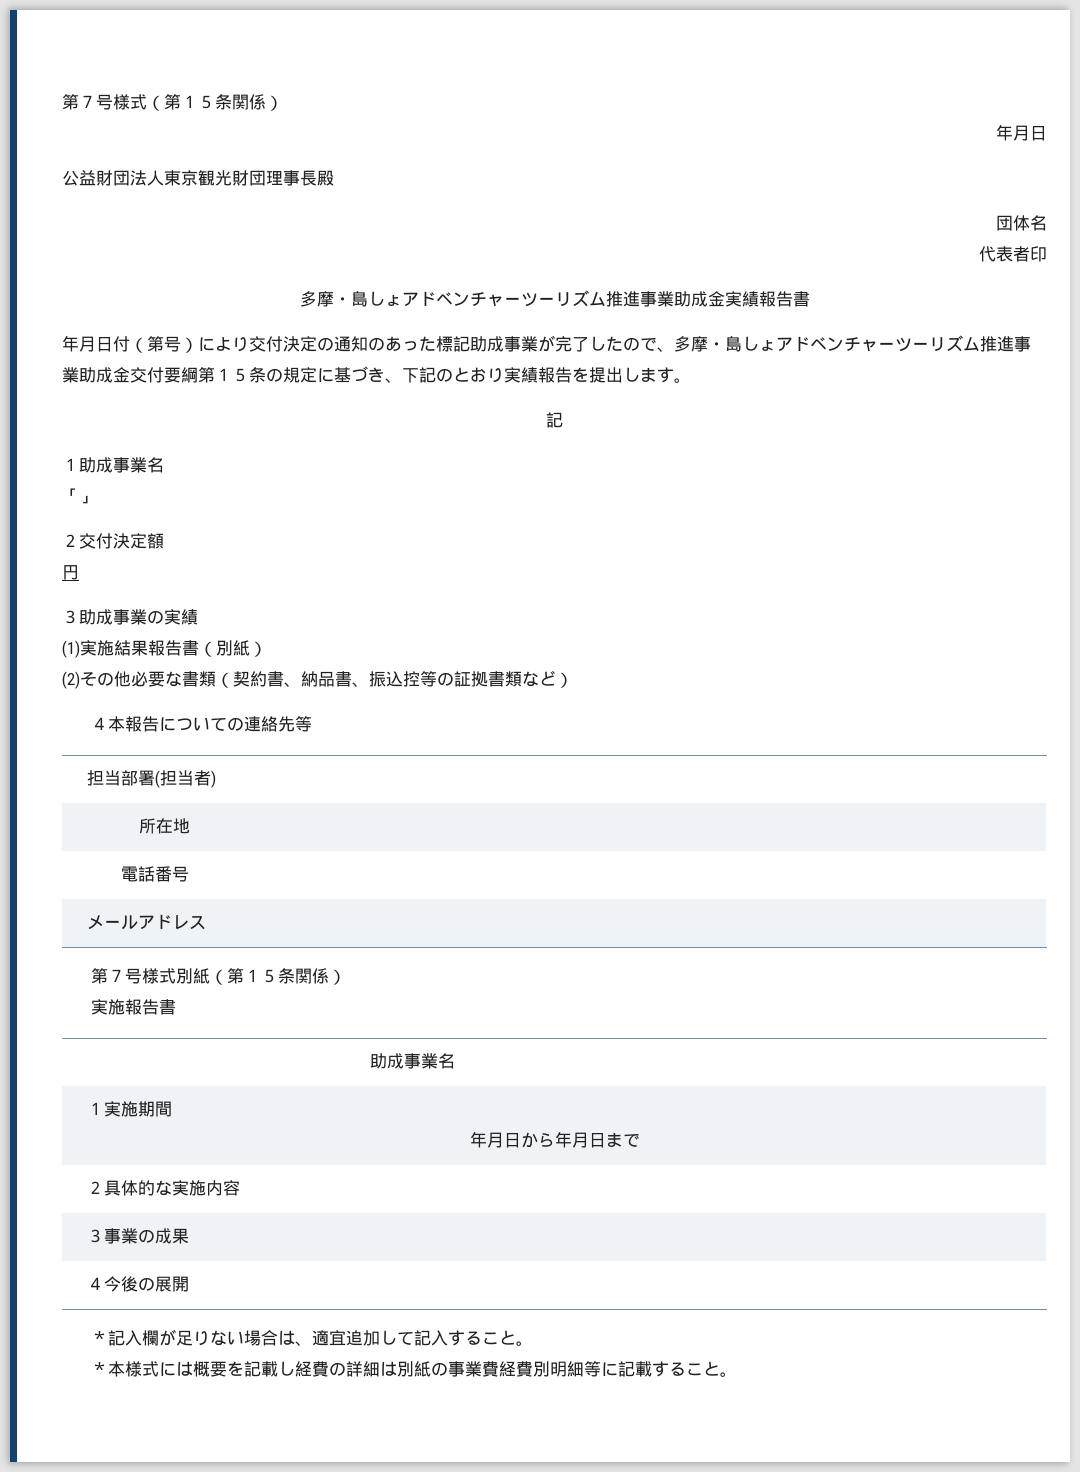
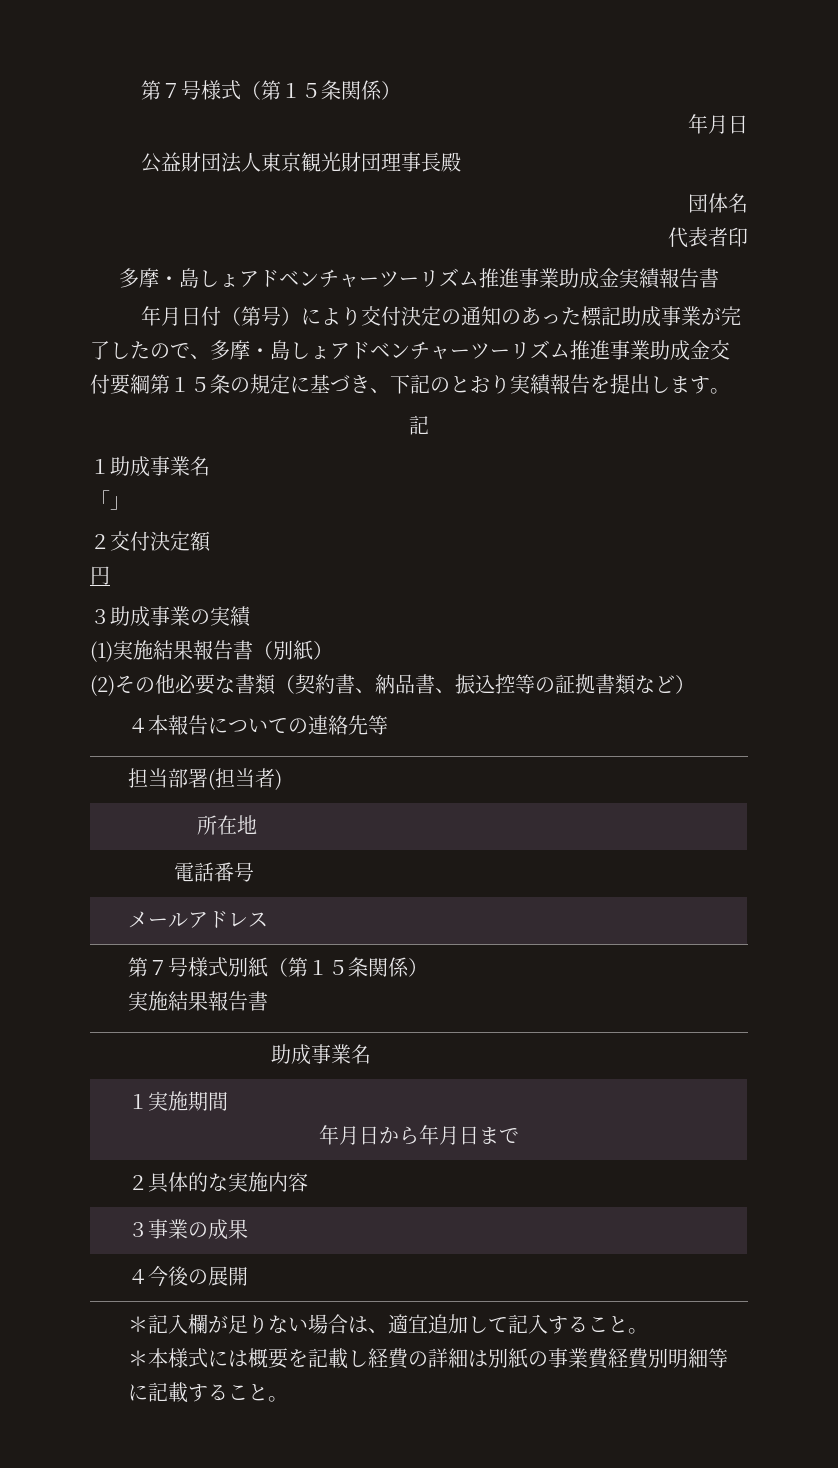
  第７号様式別紙（第１５条関係）
- 実施報告書
+ 実施結果報告書

